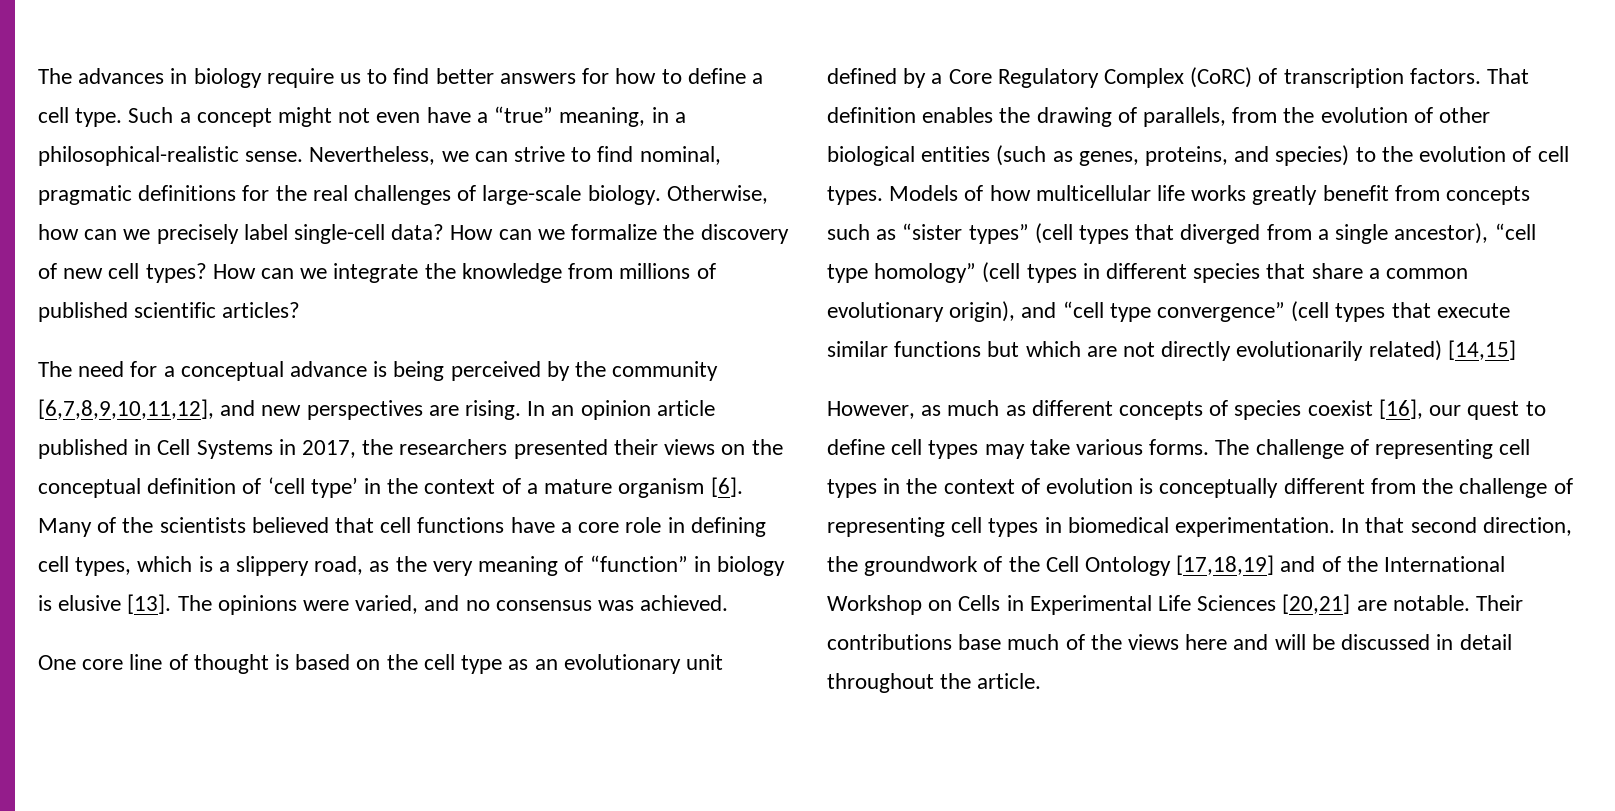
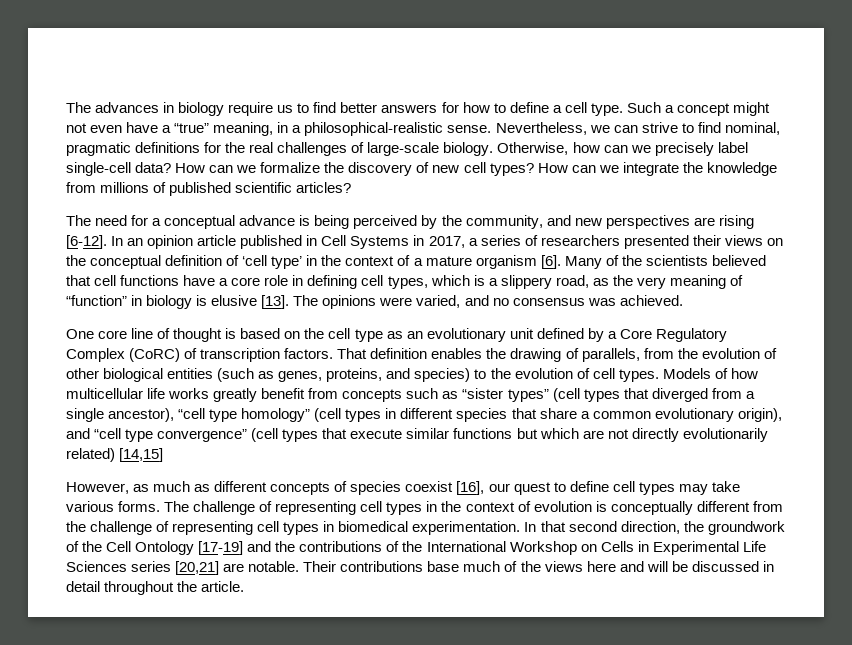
- The need for a conceptual advance is being perceived by the community [6,7,8,9,10,11,12], and new perspectives are rising.
+ The need for a conceptual advance is being perceived by the community, and new perspectives are rising [6-12].
- In an opinion article published in Cell Systems in 2017, the researchers presented their views on the conceptual definition of ‘cell type’ in the context of a mature organism [6].
+ In an opinion article published in Cell Systems in 2017, a series of researchers presented their views on the conceptual definition of ‘cell type’ in the context of a mature organism [6].
- In that second direction, the groundwork of the Cell Ontology [17,18,19] and of the International Workshop on Cells in Experimental Life Sciences [20,21] are notable.
+ In that second direction, the groundwork of the Cell Ontology [17-19] and the contributions of the International Workshop on Cells in Experimental Life Sciences series [20,21] are notable.

